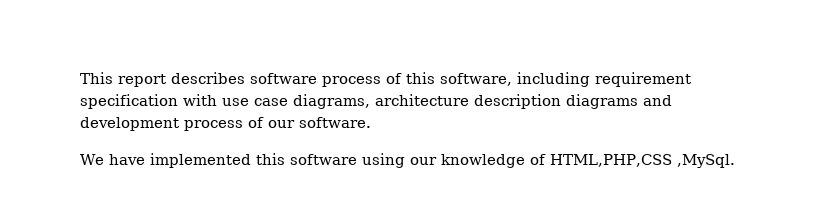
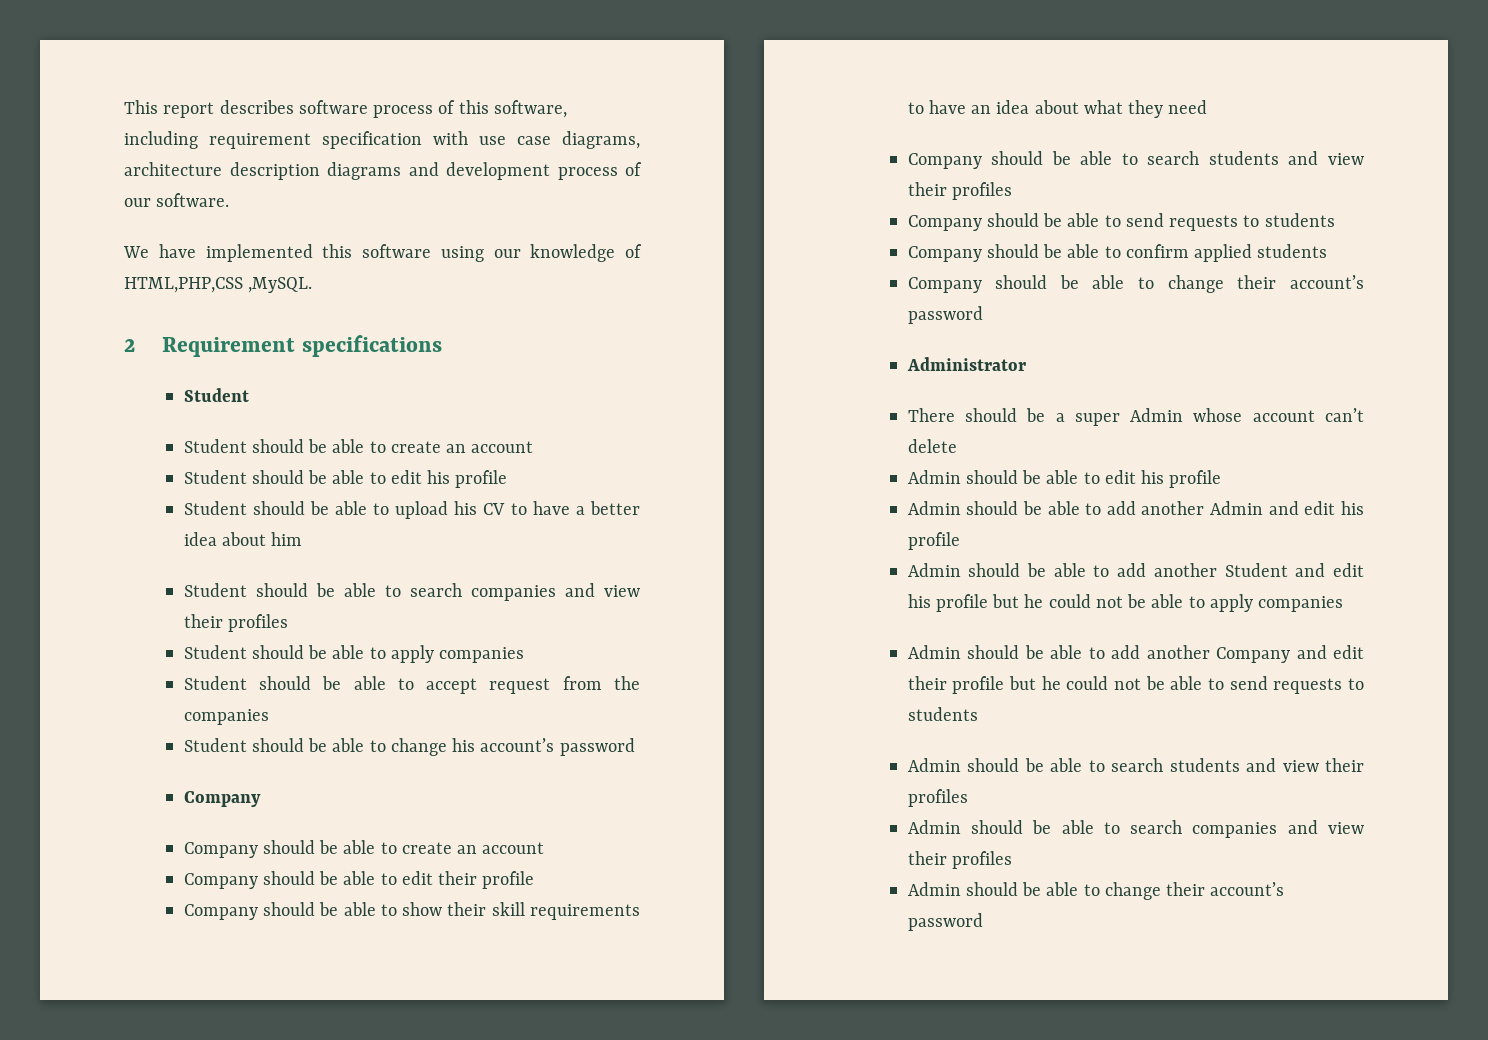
- We have implemented this software using our knowledge of HTML,PHP,CSS ,MySql.
+ We have implemented this software using our knowledge of HTML,PHP,CSS ,MySQL.
+ 2 Requirement specifications
+ Student
+ Student should be able to create an account
+ Student should be able to edit his profile
+ Student should be able to upload his CV to have a better idea about him
+ Student should be able to search companies and view their profiles
+ Student should be able to apply companies
+ Student should be able to accept request from the companies
+ Student should be able to change his account’s password
+ Company
+ Company should be able to create an account
+ Company should be able to edit their profile
+ Company should be able to show their skill requirements to have an idea about what they need
+ Company should be able to search students and view their profiles
+ Company should be able to send requests to students
+ Company should be able to confirm applied students
+ Company should be able to change their account’s password
+ Administrator
+ There should be a super Admin whose account can’t delete
+ Admin should be able to edit his profile
+ Admin should be able to add another Admin and edit his profile
+ Admin should be able to add another Student and edit his profile but he could not be able to apply companies
+ Admin should be able to add another Company and edit their profile but he could not be able to send requests to students
+ Admin should be able to search students and view their profiles
+ Admin should be able to search companies and view their profiles
+ Admin should be able to change their account’s password

